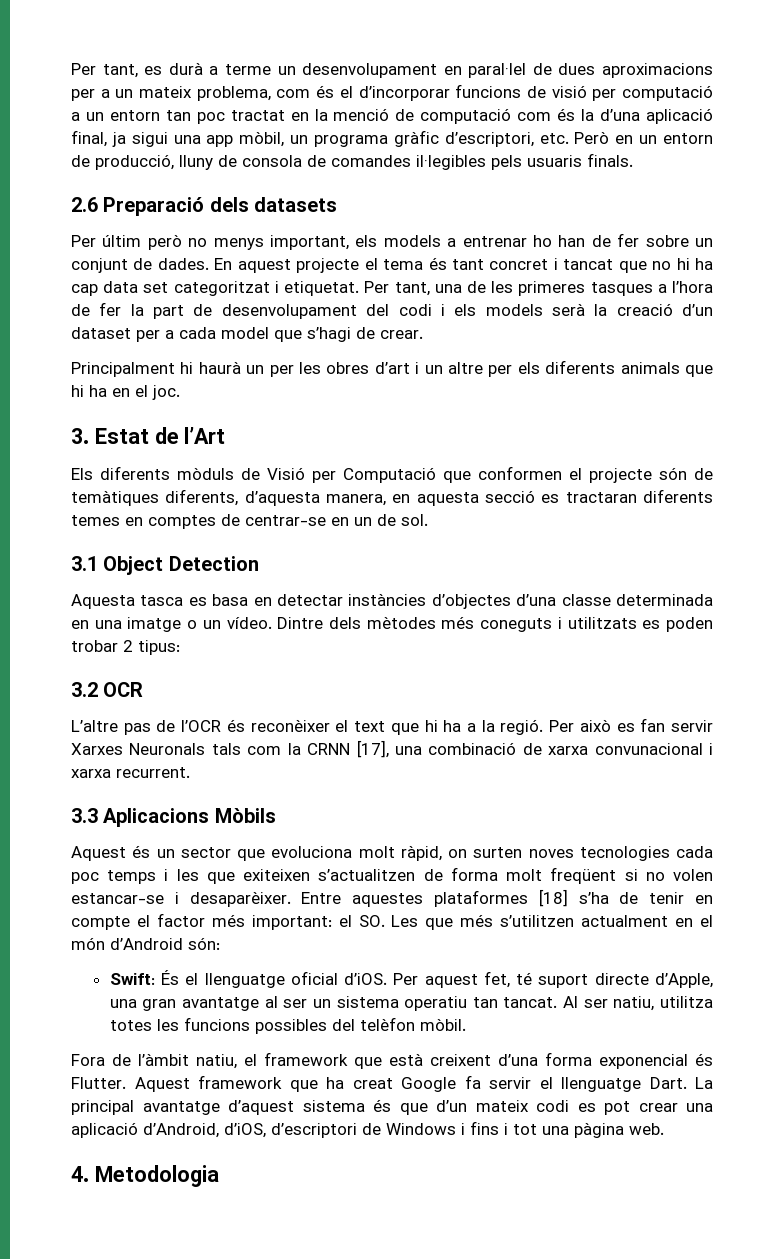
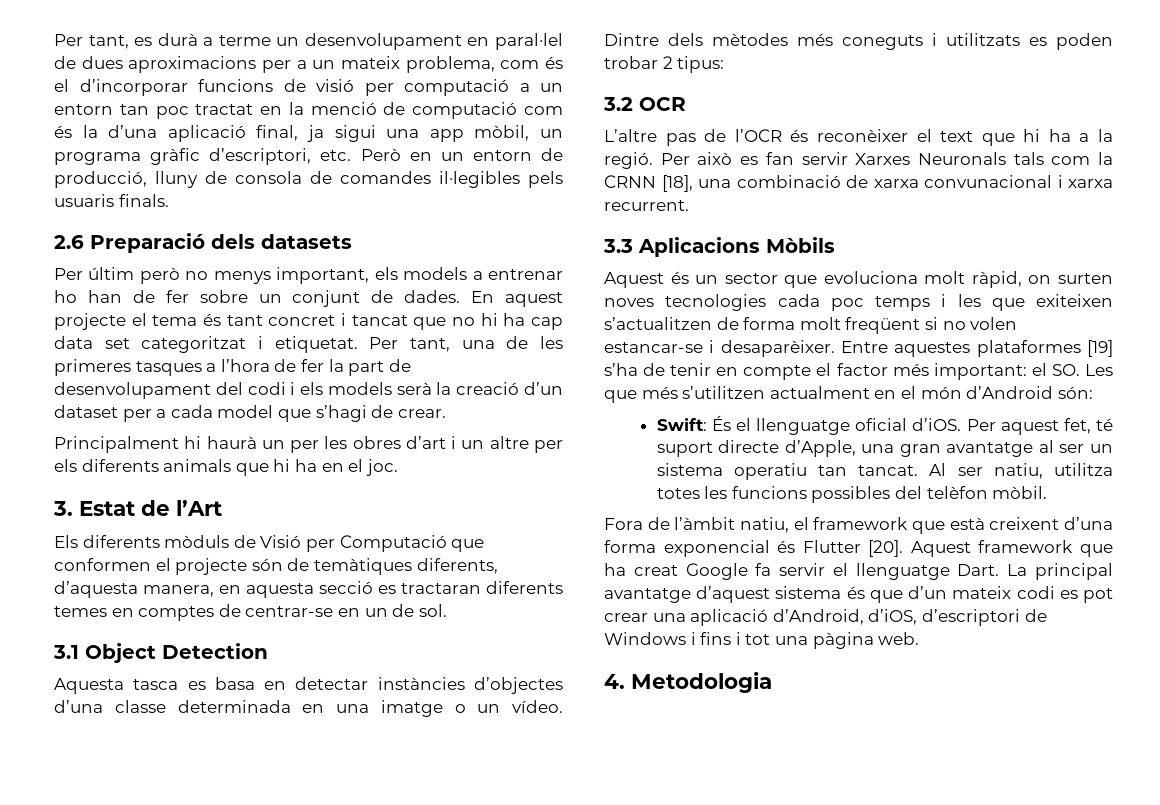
- Per això es fan servir Xarxes Neuronals tals com la CRNN [17], una combinació de xarxa convunacional i xarxa recurrent.
+ Per això es fan servir Xarxes Neuronals tals com la CRNN [18], una combinació de xarxa convunacional i xarxa recurrent.
- Entre aquestes plataformes [18] s’ha de tenir en compte el factor més important: el SO. Les que més s’utilitzen actualment en el món d’Android són:
+ Entre aquestes plataformes [19] s’ha de tenir en compte el factor més important: el SO. Les que més s’utilitzen actualment en el món d’Android són:
- Fora de l’àmbit natiu, el framework que està creixent d’una forma exponencial és Flutter.
+ Fora de l’àmbit natiu, el framework que està creixent d’una forma exponencial és Flutter [20].

